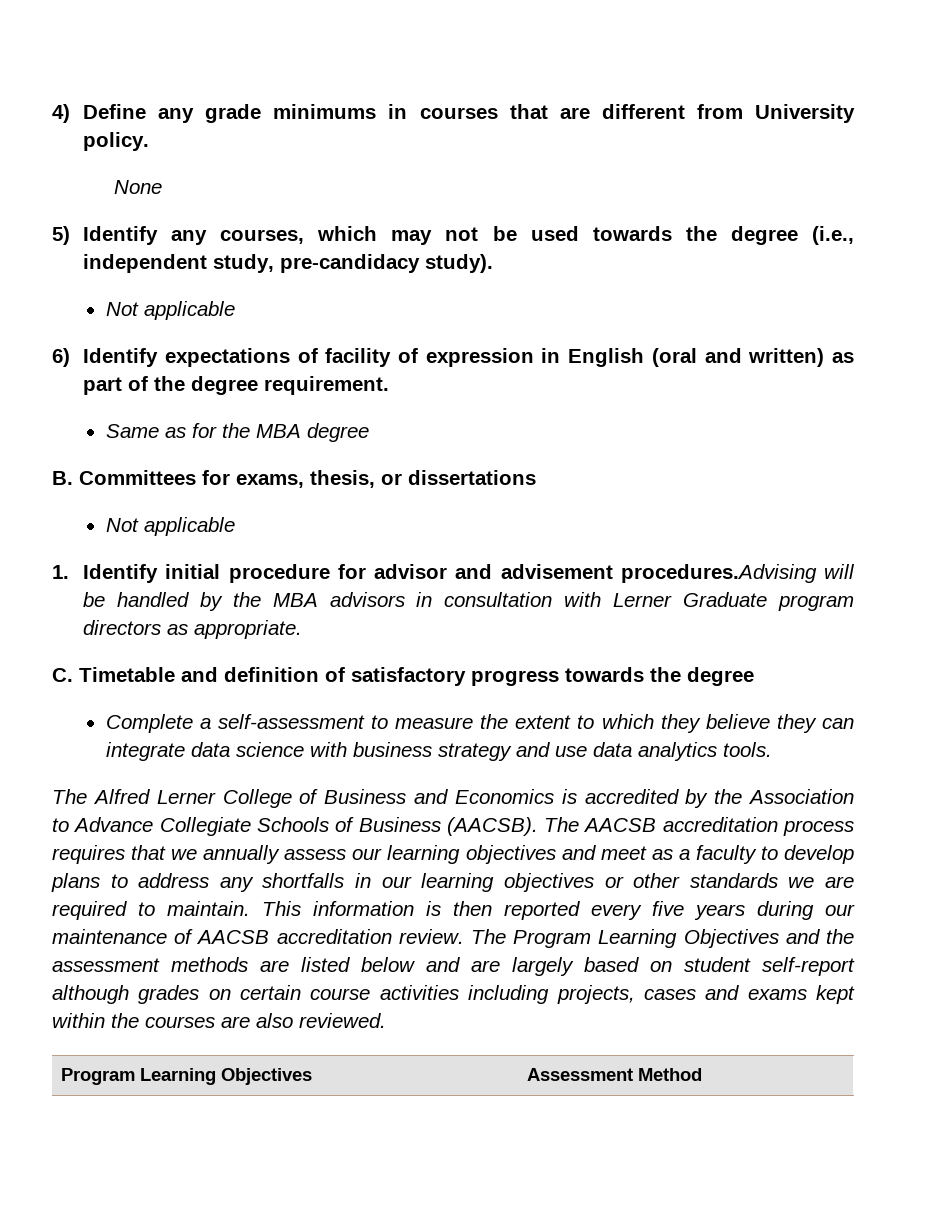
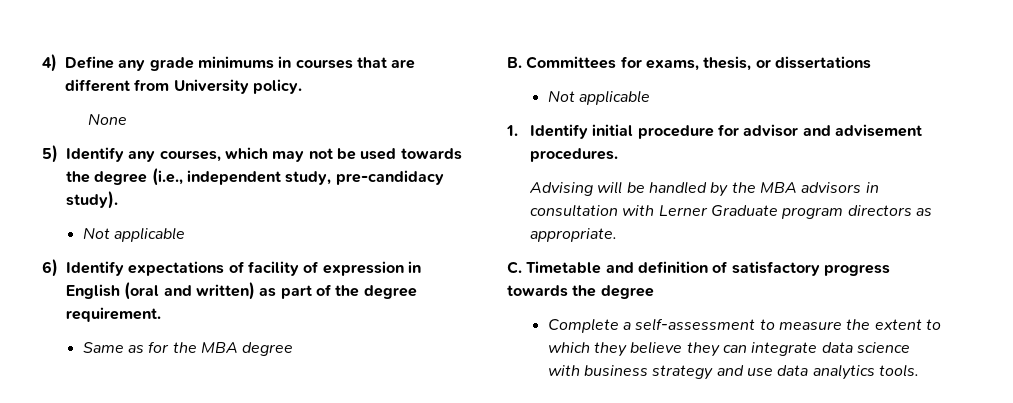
- 1. Identify initial procedure for advisor and advisement procedures.Advising will be handled by the MBA advisors in consultation with Lerner Graduate program directors as appropriate.
+ 1. Identify initial procedure for advisor and advisement procedures.
+ Advising will be handled by the MBA advisors in consultation with Lerner Graduate program directors as appropriate.
- The Alfred Lerner College of Business and Economics is accredited by the Association to Advance Collegiate Schools of Business (AACSB). The AACSB accreditation process requires that we annually assess our learning objectives and meet as a faculty to develop plans to address any shortfalls in our learning objectives or other standards we are required to maintain. This information is then reported every five years during our maintenance of AACSB accreditation review. The Program Learning Objectives and the assessment methods are listed below and are largely based on student self-report although grades on certain course activities including projects, cases and exams kept within the courses are also reviewed.
- Program Learning Objectives | Assessment Method

